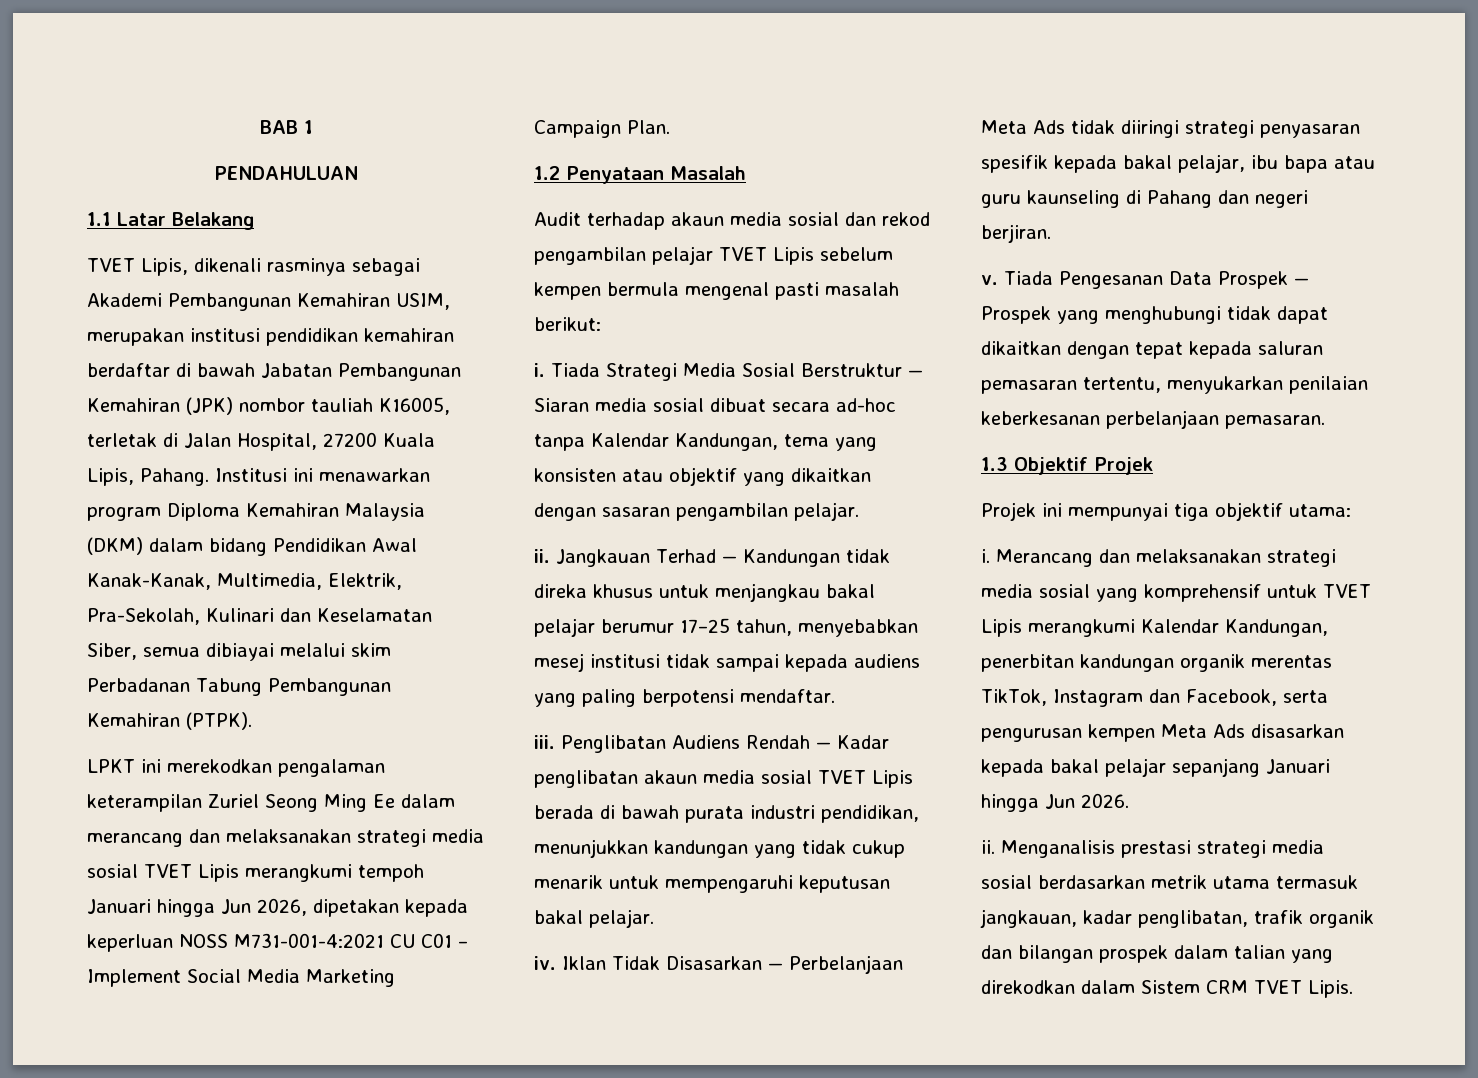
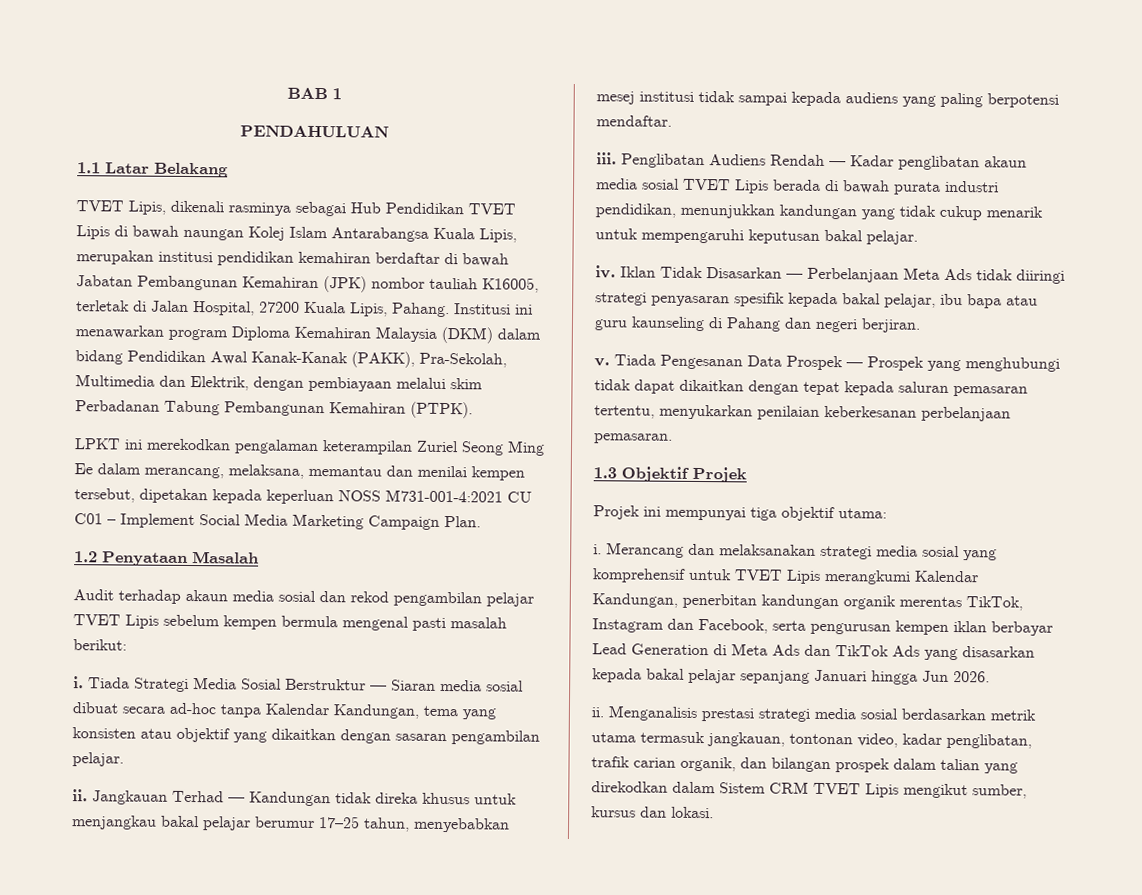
- TVET Lipis, dikenali rasminya sebagai Akademi Pembangunan Kemahiran USIM, merupakan institusi pendidikan kemahiran berdaftar di bawah Jabatan Pembangunan Kemahiran (JPK) nombor tauliah K16005, terletak di Jalan Hospital, 27200 Kuala Lipis, Pahang.
+ TVET Lipis, dikenali rasminya sebagai Hub Pendidikan TVET Lipis di bawah naungan Kolej Islam Antarabangsa Kuala Lipis, merupakan institusi pendidikan kemahiran berdaftar di bawah Jabatan Pembangunan Kemahiran (JPK) nombor tauliah K16005, terletak di Jalan Hospital, 27200 Kuala Lipis, Pahang.
- Institusi ini menawarkan program Diploma Kemahiran Malaysia (DKM) dalam bidang Pendidikan Awal Kanak-Kanak, Multimedia, Elektrik, Pra-Sekolah, Kulinari dan Keselamatan Siber, semua dibiayai melalui skim Perbadanan Tabung Pembangunan Kemahiran (PTPK).
+ Institusi ini menawarkan program Diploma Kemahiran Malaysia (DKM) dalam bidang Pendidikan Awal Kanak-Kanak (PAKK), Pra-Sekolah, Multimedia dan Elektrik, dengan pembiayaan melalui skim Perbadanan Tabung Pembangunan Kemahiran (PTPK).
- LPKT ini merekodkan pengalaman keterampilan Zuriel Seong Ming Ee dalam merancang dan melaksanakan strategi media sosial TVET Lipis merangkumi tempoh Januari hingga Jun 2026, dipetakan kepada keperluan NOSS M731-001-4:2021 CU C01 – Implement Social Media Marketing Campaign Plan.
+ LPKT ini merekodkan pengalaman keterampilan Zuriel Seong Ming Ee dalam merancang, melaksana, memantau dan menilai kempen tersebut, dipetakan kepada keperluan NOSS M731-001-4:2021 CU C01 – Implement Social Media Marketing Campaign Plan.
- Merancang dan melaksanakan strategi media sosial yang komprehensif untuk TVET Lipis merangkumi Kalendar Kandungan, penerbitan kandungan organik merentas TikTok, Instagram dan Facebook, serta pengurusan kempen Meta Ads disasarkan kepada bakal pelajar sepanjang Januari hingga Jun 2026.
+ Merancang dan melaksanakan strategi media sosial yang komprehensif untuk TVET Lipis merangkumi Kalendar Kandungan, penerbitan kandungan organik merentas TikTok, Instagram dan Facebook, serta pengurusan kempen iklan berbayar Lead Generation di Meta Ads dan TikTok Ads yang disasarkan kepada bakal pelajar sepanjang Januari hingga Jun 2026.
- Menganalisis prestasi strategi media sosial berdasarkan metrik utama termasuk jangkauan, kadar penglibatan, trafik organik dan bilangan prospek dalam talian yang direkodkan dalam Sistem CRM TVET Lipis.
+ Menganalisis prestasi strategi media sosial berdasarkan metrik utama termasuk jangkauan, tontonan video, kadar penglibatan, trafik carian organik, dan bilangan prospek dalam talian yang direkodkan dalam Sistem CRM TVET Lipis mengikut sumber, kursus dan lokasi.

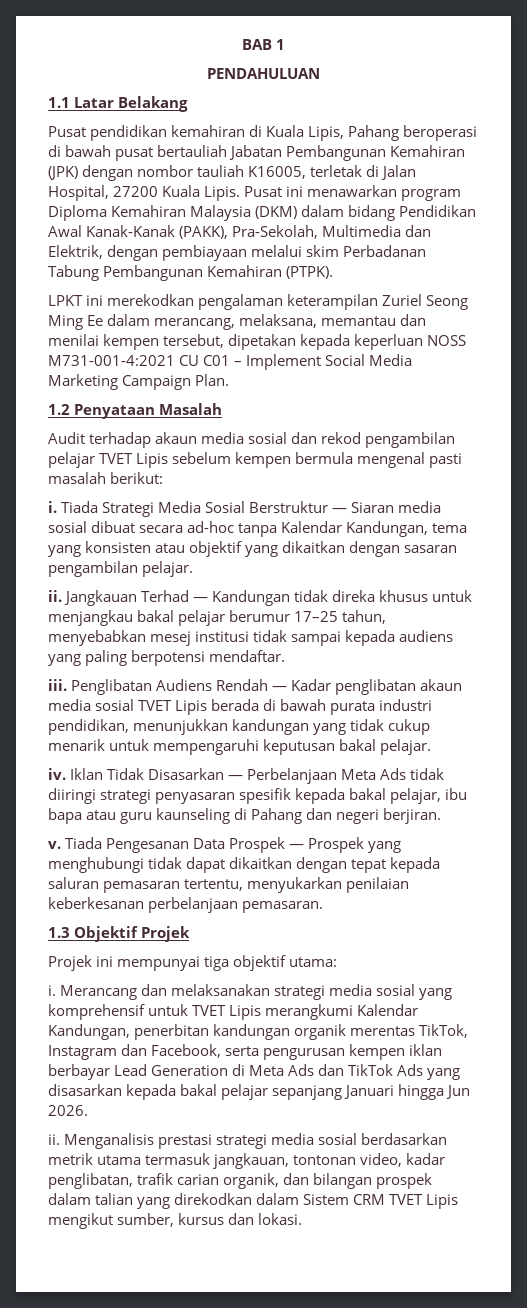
- TVET Lipis, dikenali rasminya sebagai Hub Pendidikan TVET Lipis di bawah naungan Kolej Islam Antarabangsa Kuala Lipis, merupakan institusi pendidikan kemahiran berdaftar di bawah Jabatan Pembangunan Kemahiran (JPK) nombor tauliah K16005, terletak di Jalan Hospital, 27200 Kuala Lipis, Pahang. Institusi ini menawarkan program Diploma Kemahiran Malaysia (DKM) dalam bidang Pendidikan Awal Kanak-Kanak (PAKK), Pra-Sekolah, Multimedia dan Elektrik, dengan pembiayaan melalui skim Perbadanan Tabung Pembangunan Kemahiran (PTPK).
+ Pusat pendidikan kemahiran di Kuala Lipis, Pahang beroperasi di bawah pusat bertauliah Jabatan Pembangunan Kemahiran (JPK) dengan nombor tauliah K16005, terletak di Jalan Hospital, 27200 Kuala Lipis. Pusat ini menawarkan program Diploma Kemahiran Malaysia (DKM) dalam bidang Pendidikan Awal Kanak-Kanak (PAKK), Pra-Sekolah, Multimedia dan Elektrik, dengan pembiayaan melalui skim Perbadanan Tabung Pembangunan Kemahiran (PTPK).

